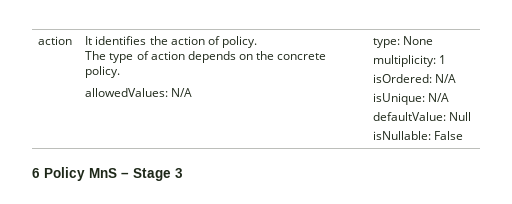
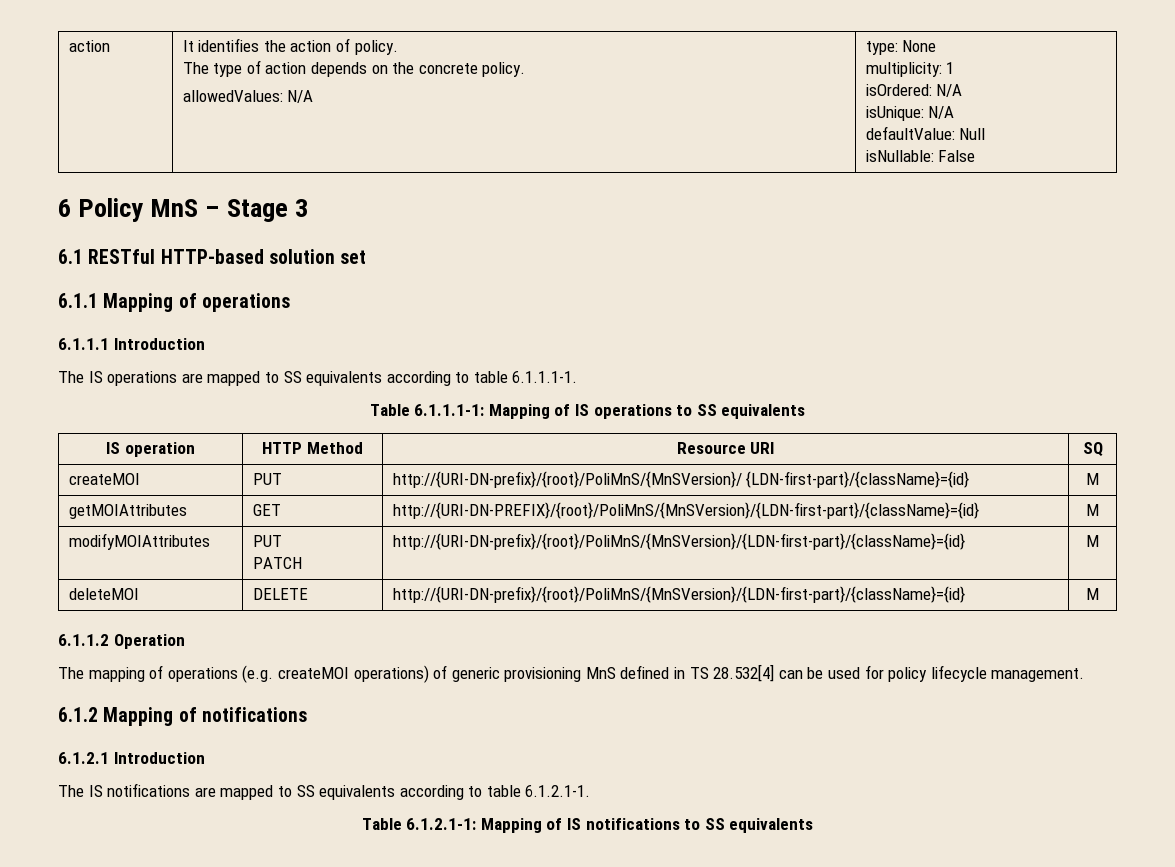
+ 6.1 RESTful HTTP-based solution set
+ 6.1.1 Mapping of operations
+ 6.1.1.1 Introduction
+ The IS operations are mapped to SS equivalents according to table 6.1.1.1-1.
+ Table 6.1.1.1-1: Mapping of IS operations to SS equivalents
+ IS operation | HTTP Method | Resource URI | SQ
+ createMOI | PUT | http://{URI-DN-prefix}/{root}/PoliMnS/{MnSVersion}/ {LDN-first-part}/{className}={id} | M
+ getMOIAttributes | GET | http://{URI-DN-PREFIX}/{root}/PoliMnS/{MnSVersion}/{LDN-first-part}/{className}={id} | M
+ modifyMOIAttributes | PUT
+ PATCH | http://{URI-DN-prefix}/{root}/PoliMnS/{MnSVersion}/{LDN-first-part}/{className}={id} | M
+ deleteMOI | DELETE | http://{URI-DN-prefix}/{root}/PoliMnS/{MnSVersion}/{LDN-first-part}/{className}={id} | M
+ 6.1.1.2 Operation
+ The mapping of operations (e.g. createMOI operations) of generic provisioning MnS defined in TS 28.532[4] can be used for policy lifecycle management.
+ 6.1.2 Mapping of notifications
+ 6.1.2.1 Introduction
+ The IS notifications are mapped to SS equivalents according to table 6.1.2.1-1.
+ Table 6.1.2.1-1: Mapping of IS notifications to SS equivalents

